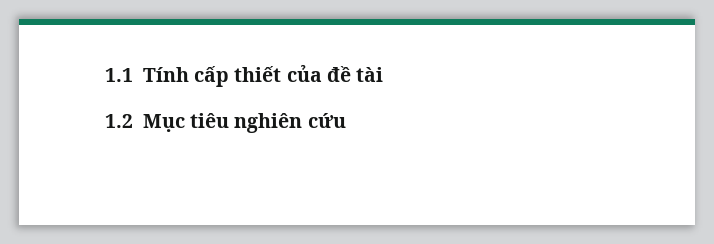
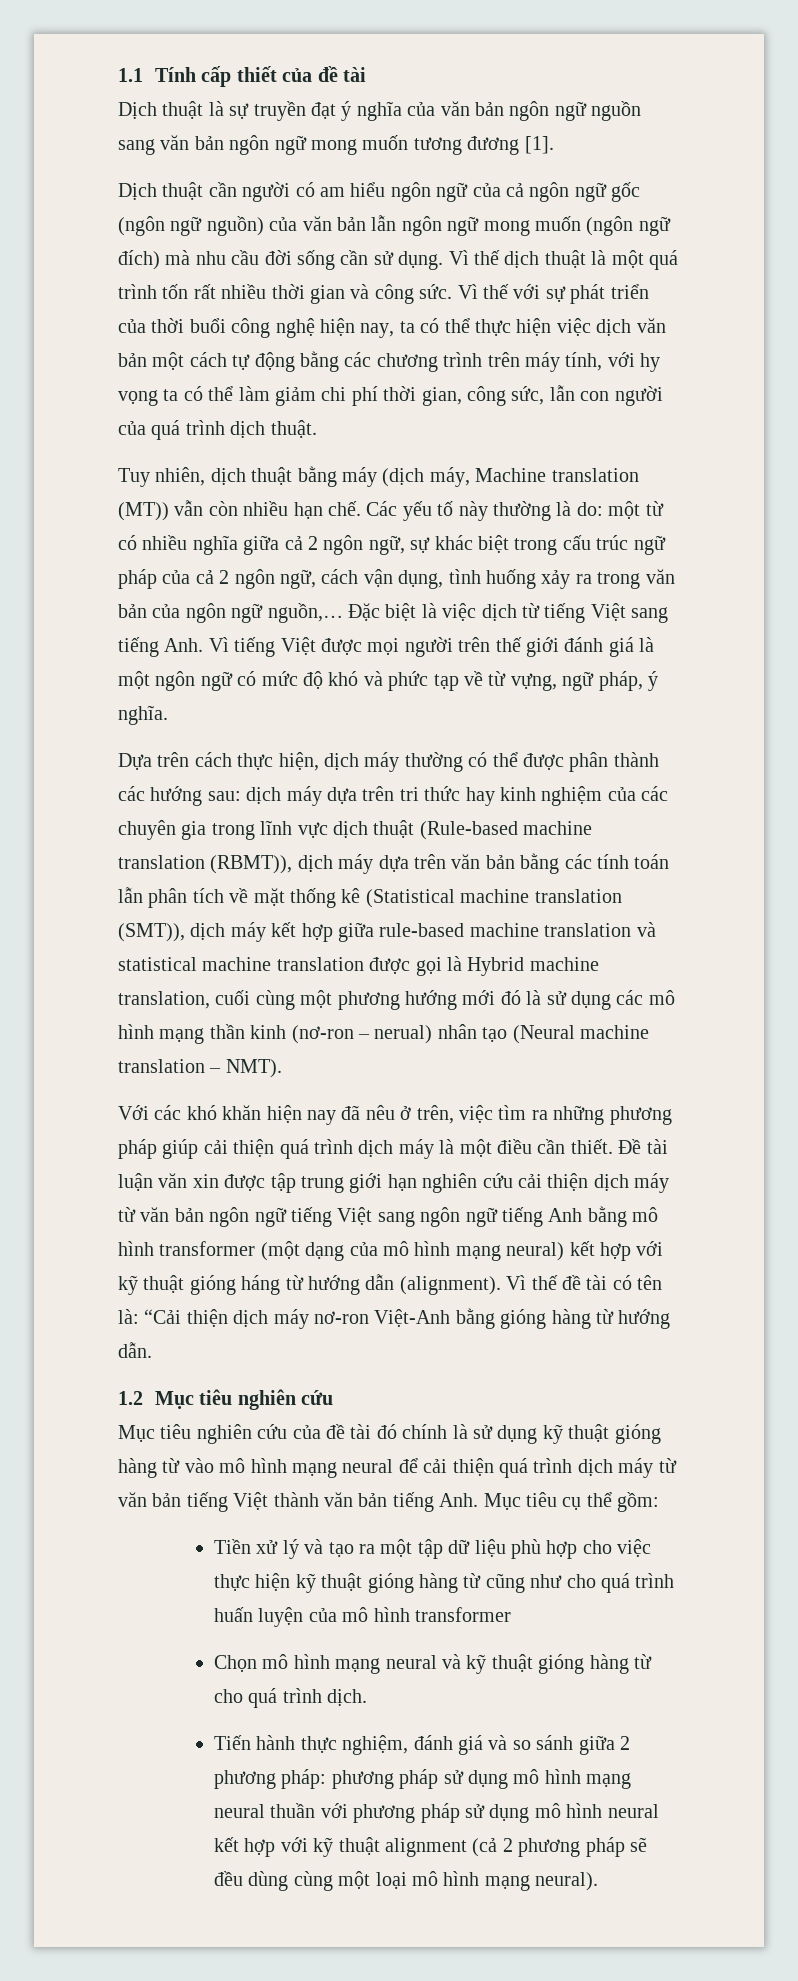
+ Dịch thuật là sự truyền đạt ý nghĩa của văn bản ngôn ngữ nguồn sang văn bản ngôn ngữ mong muốn tương đương [1].
+ Dịch thuật cần người có am hiểu ngôn ngữ của cả ngôn ngữ gốc (ngôn ngữ nguồn) của văn bản lẫn ngôn ngữ mong muốn (ngôn ngữ đích) mà nhu cầu đời sống cần sử dụng. Vì thế dịch thuật là một quá trình tốn rất nhiều thời gian và công sức. Vì thế với sự phát triển của thời buổi công nghệ hiện nay, ta có thể thực hiện việc dịch văn bản một cách tự động bằng các chương trình trên máy tính, với hy vọng ta có thể làm giảm chi phí thời gian, công sức, lẫn con người của quá trình dịch thuật.
+ Tuy nhiên, dịch thuật bằng máy (dịch máy, Machine translation (MT)) vẫn còn nhiều hạn chế. Các yếu tố này thường là do: một từ có nhiều nghĩa giữa cả 2 ngôn ngữ, sự khác biệt trong cấu trúc ngữ pháp của cả 2 ngôn ngữ, cách vận dụng, tình huống xảy ra trong văn bản của ngôn ngữ nguồn,… Đặc biệt là việc dịch từ tiếng Việt sang tiếng Anh. Vì tiếng Việt được mọi người trên thế giới đánh giá là một ngôn ngữ có mức độ khó và phức tạp về từ vựng, ngữ pháp, ý nghĩa.
+ Dựa trên cách thực hiện, dịch máy thường có thể được phân thành các hướng sau: dịch máy dựa trên tri thức hay kinh nghiệm của các chuyên gia trong lĩnh vực dịch thuật (Rule-based machine translation (RBMT)), dịch máy dựa trên văn bản bằng các tính toán lẫn phân tích về mặt thống kê (Statistical machine translation (SMT)), dịch máy kết hợp giữa rule-based machine translation và statistical machine translation được gọi là Hybrid machine translation, cuối cùng một phương hướng mới đó là sử dụng các mô hình mạng thần kinh (nơ-ron – nerual) nhân tạo (Neural machine translation – NMT).
+ Với các khó khăn hiện nay đã nêu ở trên, việc tìm ra những phương pháp giúp cải thiện quá trình dịch máy là một điều cần thiết. Đề tài luận văn xin được tập trung giới hạn nghiên cứu cải thiện dịch máy từ văn bản ngôn ngữ tiếng Việt sang ngôn ngữ tiếng Anh bằng mô hình transformer (một dạng của mô hình mạng neural) kết hợp với kỹ thuật gióng háng từ hướng dẫn (alignment). Vì thế đề tài có tên là: “Cải thiện dịch máy nơ-ron Việt-Anh bằng gióng hàng từ hướng dẫn.
+ Mục tiêu nghiên cứu của đề tài đó chính là sử dụng kỹ thuật gióng hàng từ vào mô hình mạng neural để cải thiện quá trình dịch máy từ văn bản tiếng Việt thành văn bản tiếng Anh. Mục tiêu cụ thể gồm:
+ Tiền xử lý và tạo ra một tập dữ liệu phù hợp cho việc thực hiện kỹ thuật gióng hàng từ cũng như cho quá trình huấn luyện của mô hình transformer
+ Chọn mô hình mạng neural và kỹ thuật gióng hàng từ cho quá trình dịch.
+ Tiến hành thực nghiệm, đánh giá và so sánh giữa 2 phương pháp: phương pháp sử dụng mô hình mạng neural thuần với phương pháp sử dụng mô hình neural kết hợp với kỹ thuật alignment (cả 2 phương pháp sẽ đều dùng cùng một loại mô hình mạng neural).

